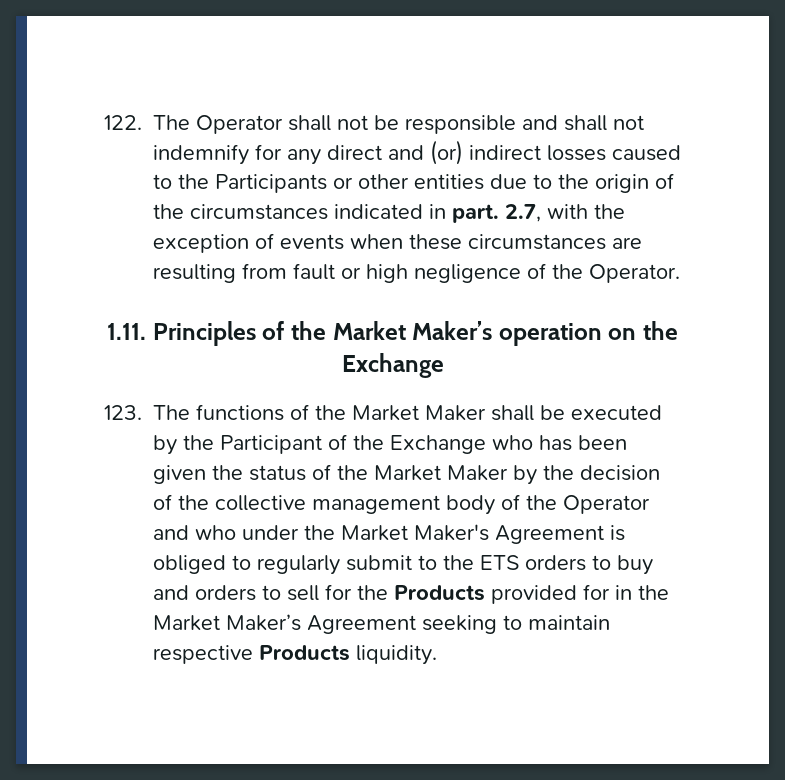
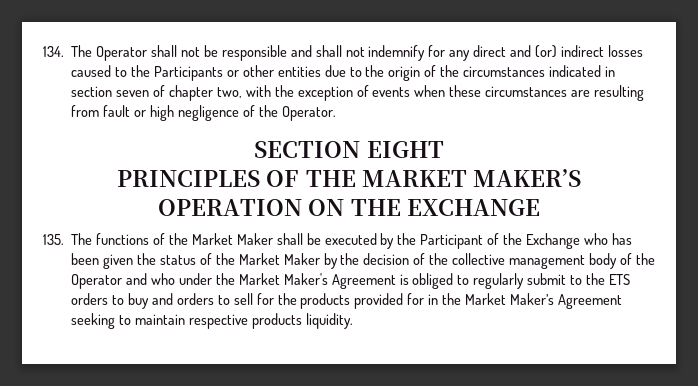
- 122. The Operator shall not be responsible and shall not indemnify for any direct and (or) indirect losses caused to the Participants or other entities due to the origin of the circumstances indicated in part. 2.7, with the exception of events when these circumstances are resulting from fault or high negligence of the Operator.
+ 134. The Operator shall not be responsible and shall not indemnify for any direct and (or) indirect losses caused to the Participants or other entities due to the origin of the circumstances indicated in section seven of chapter two, with the exception of events when these circumstances are resulting from fault or high negligence of the Operator.
- 1.11. Principles of the Market Maker’s operation on the Exchange
- 123. The functions of the Market Maker shall be executed by the Participant of the Exchange who has been given the status of the Market Maker by the decision of the collective management body of the Operator and who under the Market Maker's Agreement is obliged to regularly submit to the ETS orders to buy and orders to sell for the Products provided for in the Market Maker’s Agreement seeking to maintain respective Products liquidity.
+ SECTION EIGHT
+ PRINCIPLES OF THE MARKET MAKER’S OPERATION ON THE EXCHANGE
+ 135. The functions of the Market Maker shall be executed by the Participant of the Exchange who has been given the status of the Market Maker by the decision of the collective management body of the Operator and who under the Market Maker's Agreement is obliged to regularly submit to the ETS orders to buy and orders to sell for the products provided for in the Market Maker’s Agreement seeking to maintain respective products liquidity.

